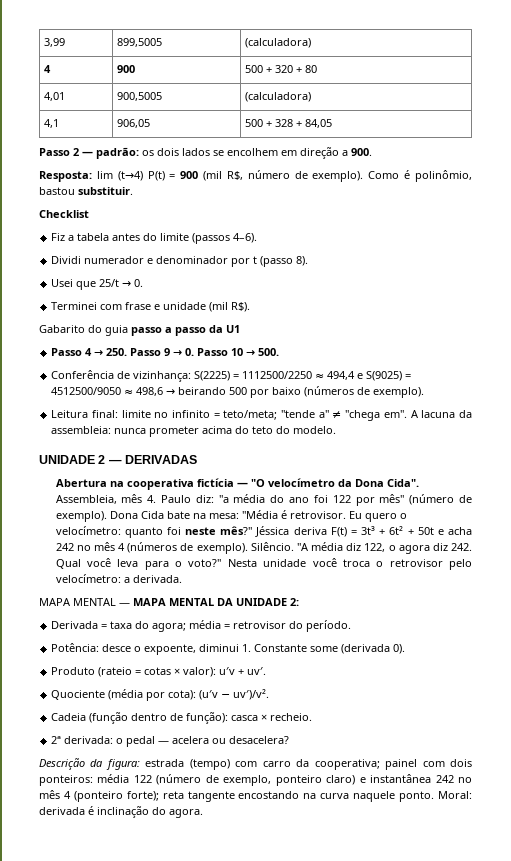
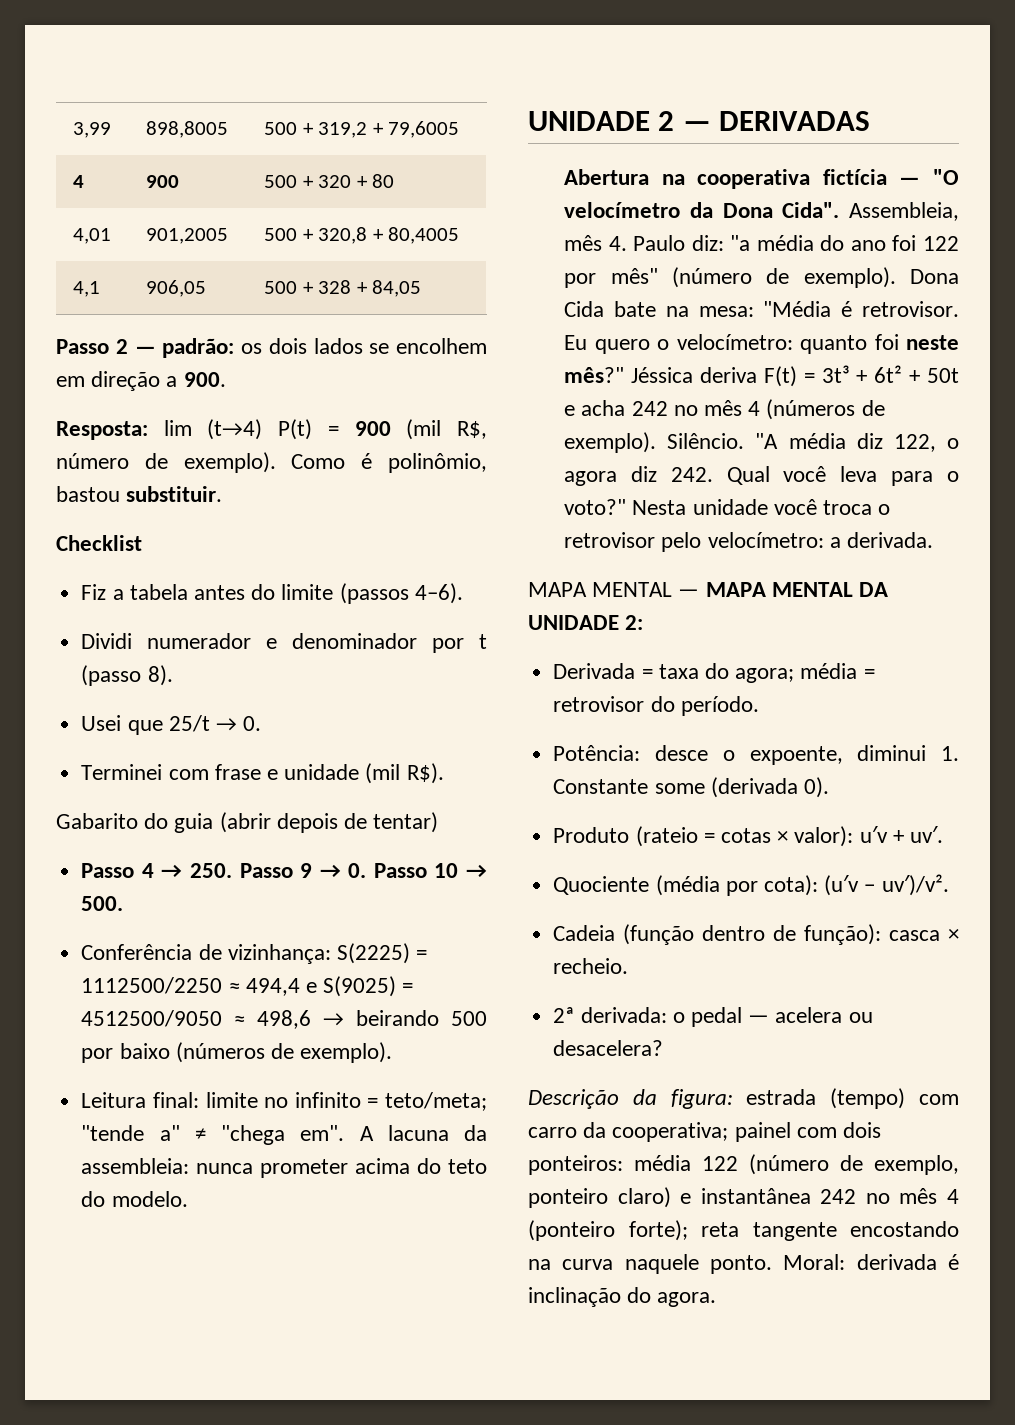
- 3,99 | 899,5005 | (calculadora)
+ 3,99 | 898,8005 | 500 + 319,2 + 79,6005
- 4,01 | 900,5005 | (calculadora)
+ 4,01 | 901,2005 | 500 + 320,8 + 80,4005
- Gabarito do guia passo a passo da U1
+ Gabarito do guia (abrir depois de tentar)

